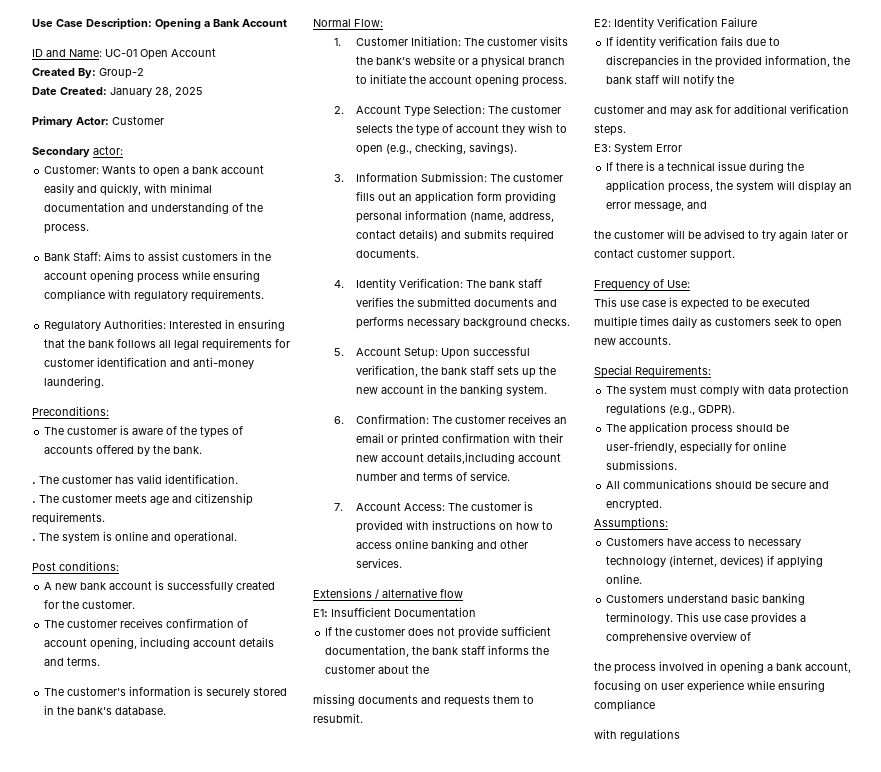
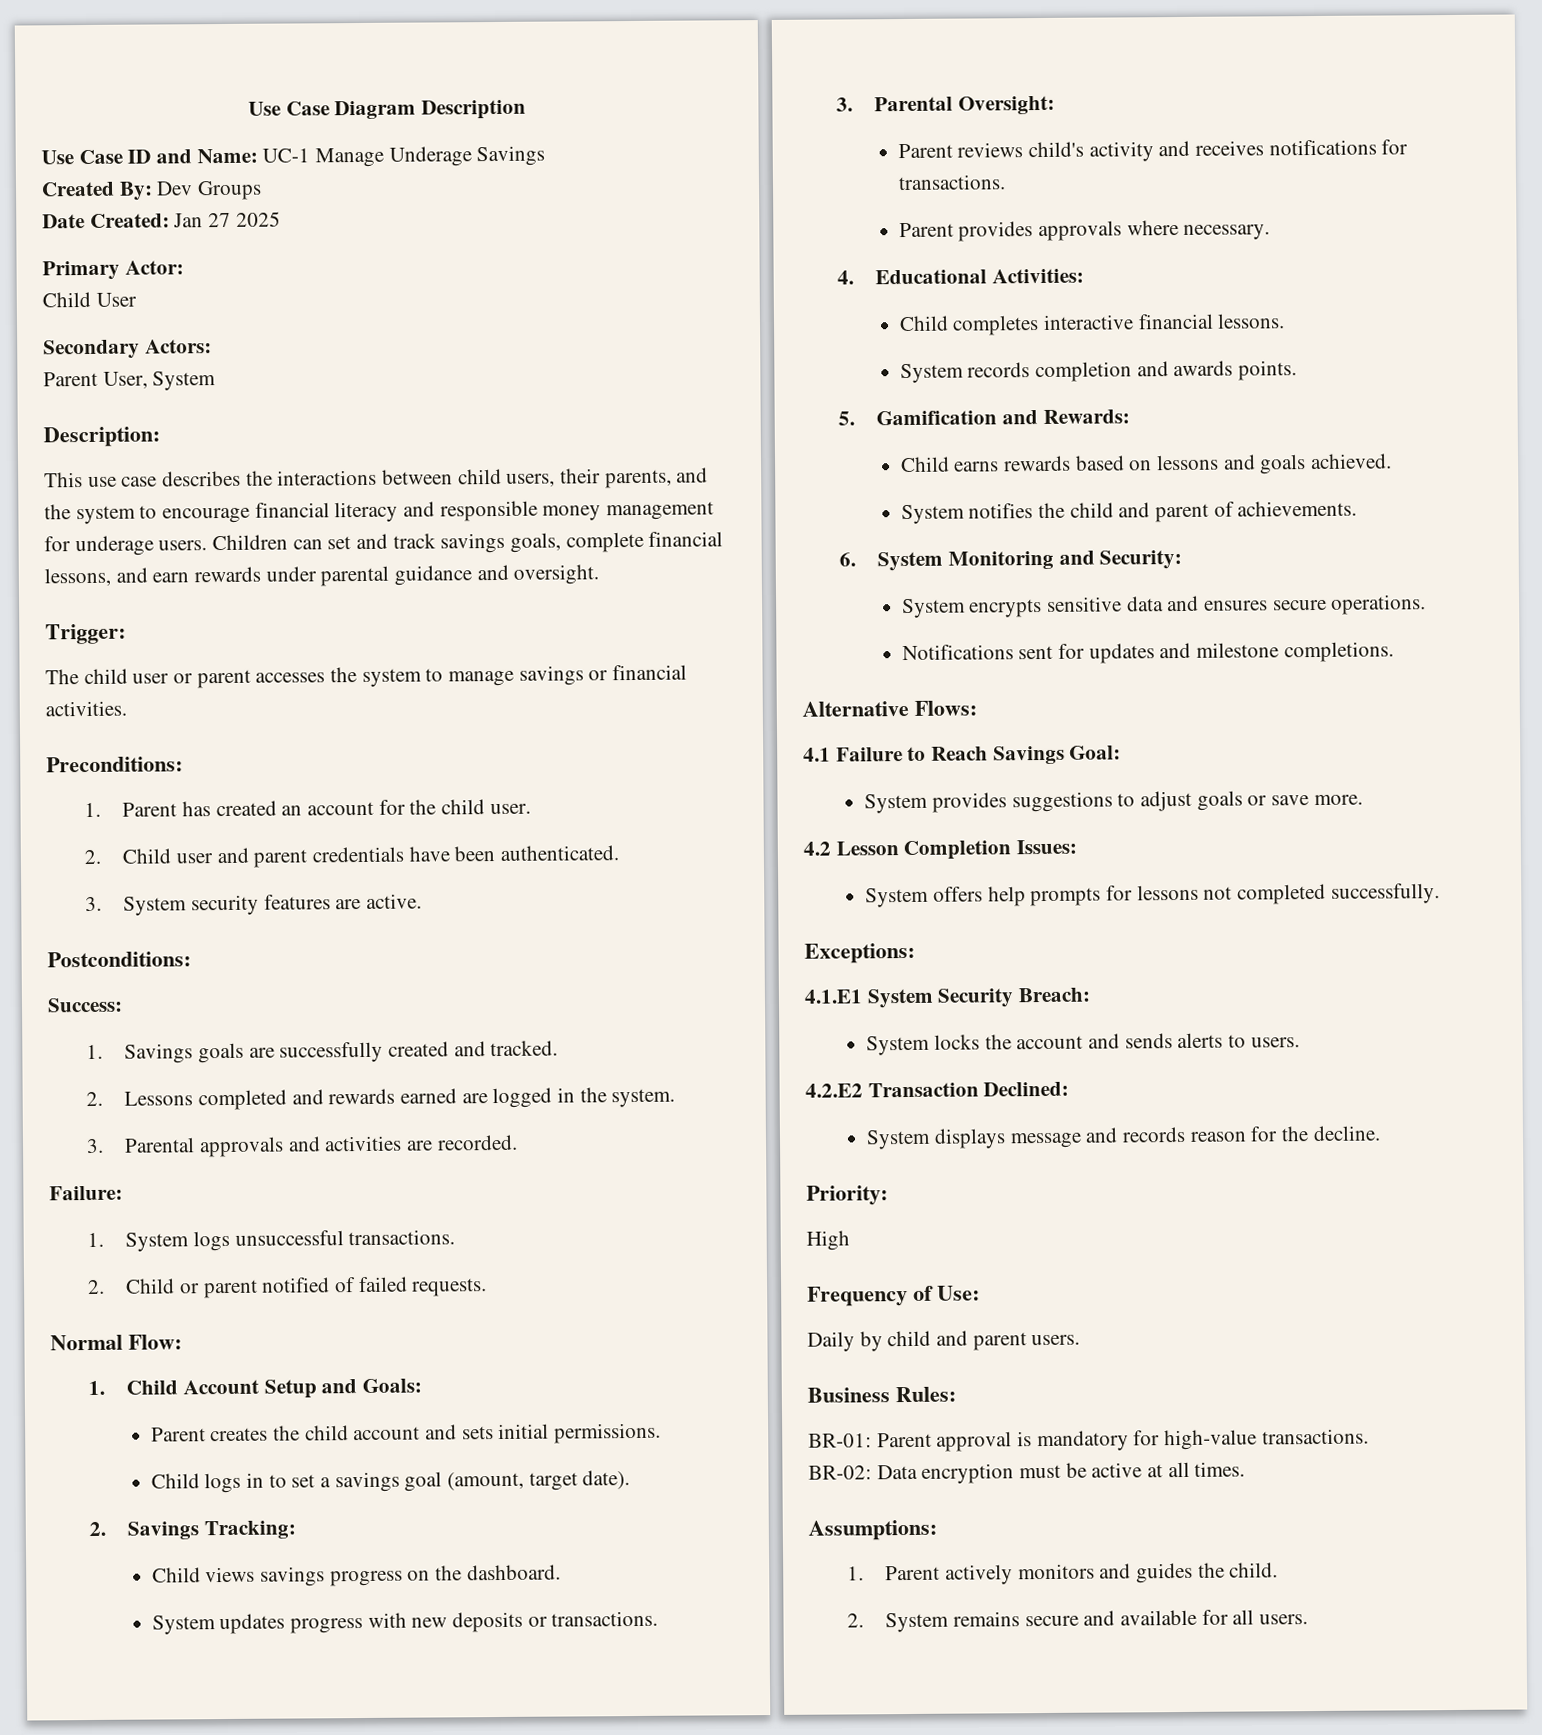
- Use Case Description: Opening a Bank Account
- ID and Name: UC-01 Open Account
+ Use Case Diagram Description
+ Use Case ID and Name: UC-1 Manage Underage Savings
- Created By: Group-2
+ Created By: Dev Groups
- Date Created: January 28, 2025
+ Date Created: Jan 27 2025
- Primary Actor: Customer
+ Primary Actor:
+ Child User
- Secondary actor:
- Customer: Wants to open a bank account easily and quickly, with minimal documentation and understanding of the process.
- Bank Staff: Aims to assist customers in the account opening process while ensuring compliance with regulatory requirements.
- Regulatory Authorities: Interested in ensuring that the bank follows all legal requirements for customer identification and anti-money laundering.
+ Secondary Actors:
+ Parent User, System
+ Description:
+ This use case describes the interactions between child users, their parents, and the system to encourage financial literacy and responsible money management for underage users. Children can set and track savings goals, complete financial lessons, and earn rewards under parental guidance and oversight.
+ Trigger:
+ The child user or parent accesses the system to manage savings or financial activities.
  Preconditions:
- The customer is aware of the types of accounts offered by the bank.
- . The customer has valid identification.
- . The customer meets age and citizenship requirements.
- . The system is online and operational.
- Post conditions:
- A new bank account is successfully created for the customer.
- The customer receives confirmation of account opening, including account details and terms.
- The customer's information is securely stored in the bank's database.
+ 1. Parent has created an account for the child user.
+ 2. Child user and parent credentials have been authenticated.
+ 3. System security features are active.
+ Postconditions:
+ Success:
+ 1. Savings goals are successfully created and tracked.
+ 2. Lessons completed and rewards earned are logged in the system.
+ 3. Parental approvals and activities are recorded.
+ Failure:
+ 1. System logs unsuccessful transactions.
+ 2. Child or parent notified of failed requests.
  Normal Flow:
- 1. Customer Initiation: The customer visits the bank’s website or a physical branch to initiate the account opening process.
- 2. Account Type Selection: The customer selects the type of account they wish to open (e.g., checking, savings).
- 3. Information Submission: The customer fills out an application form providing personal information (name, address, contact details) and submits required documents.
- 4. Identity Verification: The bank staff verifies the submitted documents and performs necessary background checks.
- 5. Account Setup: Upon successful verification, the bank staff sets up the new account in the banking system.
- 6. Confirmation: The customer receives an email or printed confirmation with their new account details,including account number and terms of service.
- 7. Account Access: The customer is provided with instructions on how to access online banking and other services.
- Extensions / alternative flow
- E1: Insufficient Documentation
- If the customer does not provide sufficient documentation, the bank staff informs the customer about the
- missing documents and requests them to resubmit.
- E2: Identity Verification Failure
- If identity verification fails due to discrepancies in the provided information, the bank staff will notify the
- customer and may ask for additional verification steps.
- E3: System Error
- If there is a technical issue during the application process, the system will display an error message, and
- the customer will be advised to try again later or contact customer support.
+ 1. Child Account Setup and Goals:
+ Parent creates the child account and sets initial permissions.
+ Child logs in to set a savings goal (amount, target date).
+ 2. Savings Tracking:
+ Child views savings progress on the dashboard.
+ System updates progress with new deposits or transactions.
+ 3. Parental Oversight:
+ Parent reviews child's activity and receives notifications for transactions.
+ Parent provides approvals where necessary.
+ 4. Educational Activities:
+ Child completes interactive financial lessons.
+ System records completion and awards points.
+ 5. Gamification and Rewards:
+ Child earns rewards based on lessons and goals achieved.
+ System notifies the child and parent of achievements.
+ 6. System Monitoring and Security:
+ System encrypts sensitive data and ensures secure operations.
+ Notifications sent for updates and milestone completions.
+ Alternative Flows:
+ 4.1 Failure to Reach Savings Goal:
+ System provides suggestions to adjust goals or save more.
+ 4.2 Lesson Completion Issues:
+ System offers help prompts for lessons not completed successfully.
+ Exceptions:
+ 4.1.E1 System Security Breach:
+ System locks the account and sends alerts to users.
+ 4.2.E2 Transaction Declined:
+ System displays message and records reason for the decline.
+ Priority:
+ High
  Frequency of Use:
- This use case is expected to be executed multiple times daily as customers seek to open new accounts.
- Special Requirements:
- The system must comply with data protection regulations (e.g., GDPR).
- The application process should be user-friendly, especially for online submissions.
- All communications should be secure and encrypted.
+ Daily by child and parent users.
+ Business Rules:
+ BR-01: Parent approval is mandatory for high-value transactions.
+ BR-02: Data encryption must be active at all times.
  Assumptions:
- Customers have access to necessary technology (internet, devices) if applying online.
- Customers understand basic banking terminology. This use case provides a comprehensive overview of
- the process involved in opening a bank account, focusing on user experience while ensuring compliance
- with regulations
+ 1. Parent actively monitors and guides the child.
+ 2. System remains secure and available for all users.

